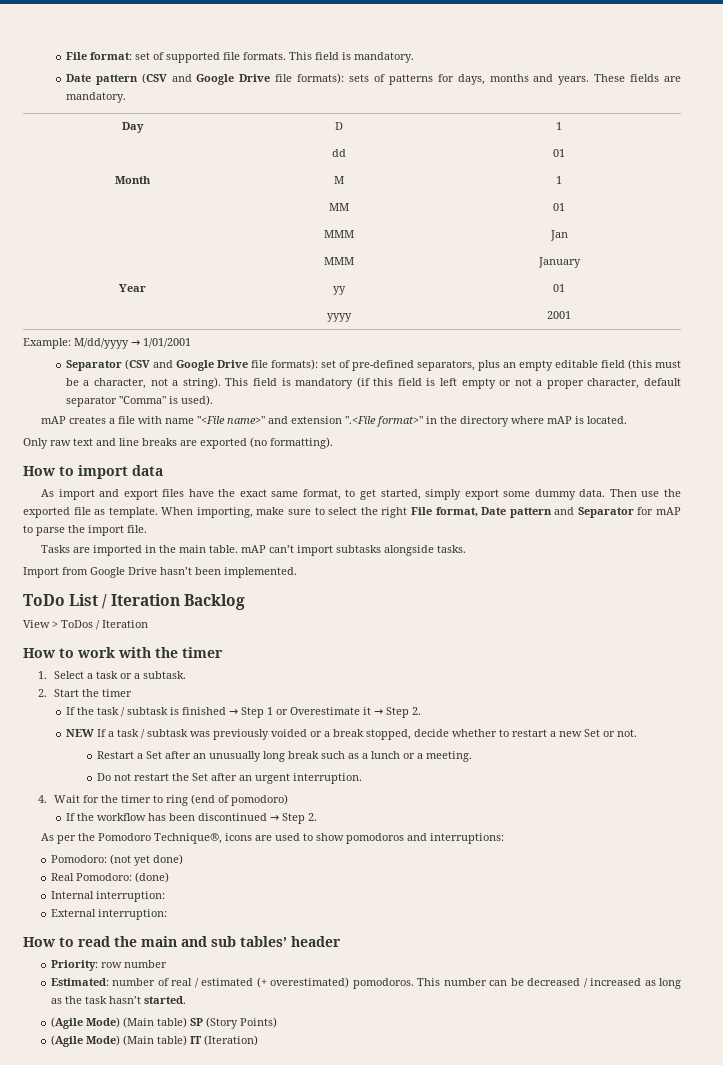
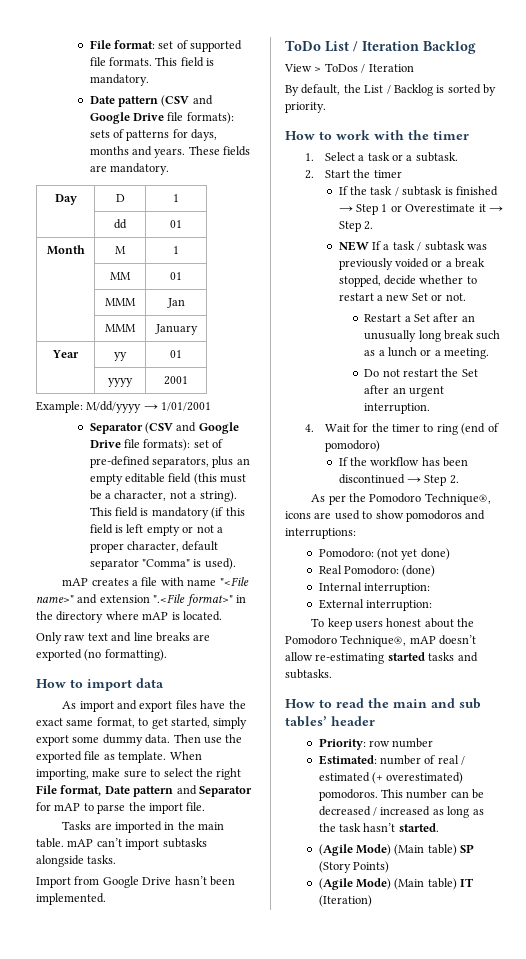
+ By default, the List / Backlog is sorted by priority.
+ To keep users honest about the Pomodoro Technique®, mAP doesn’t allow re-estimating started tasks and subtasks.

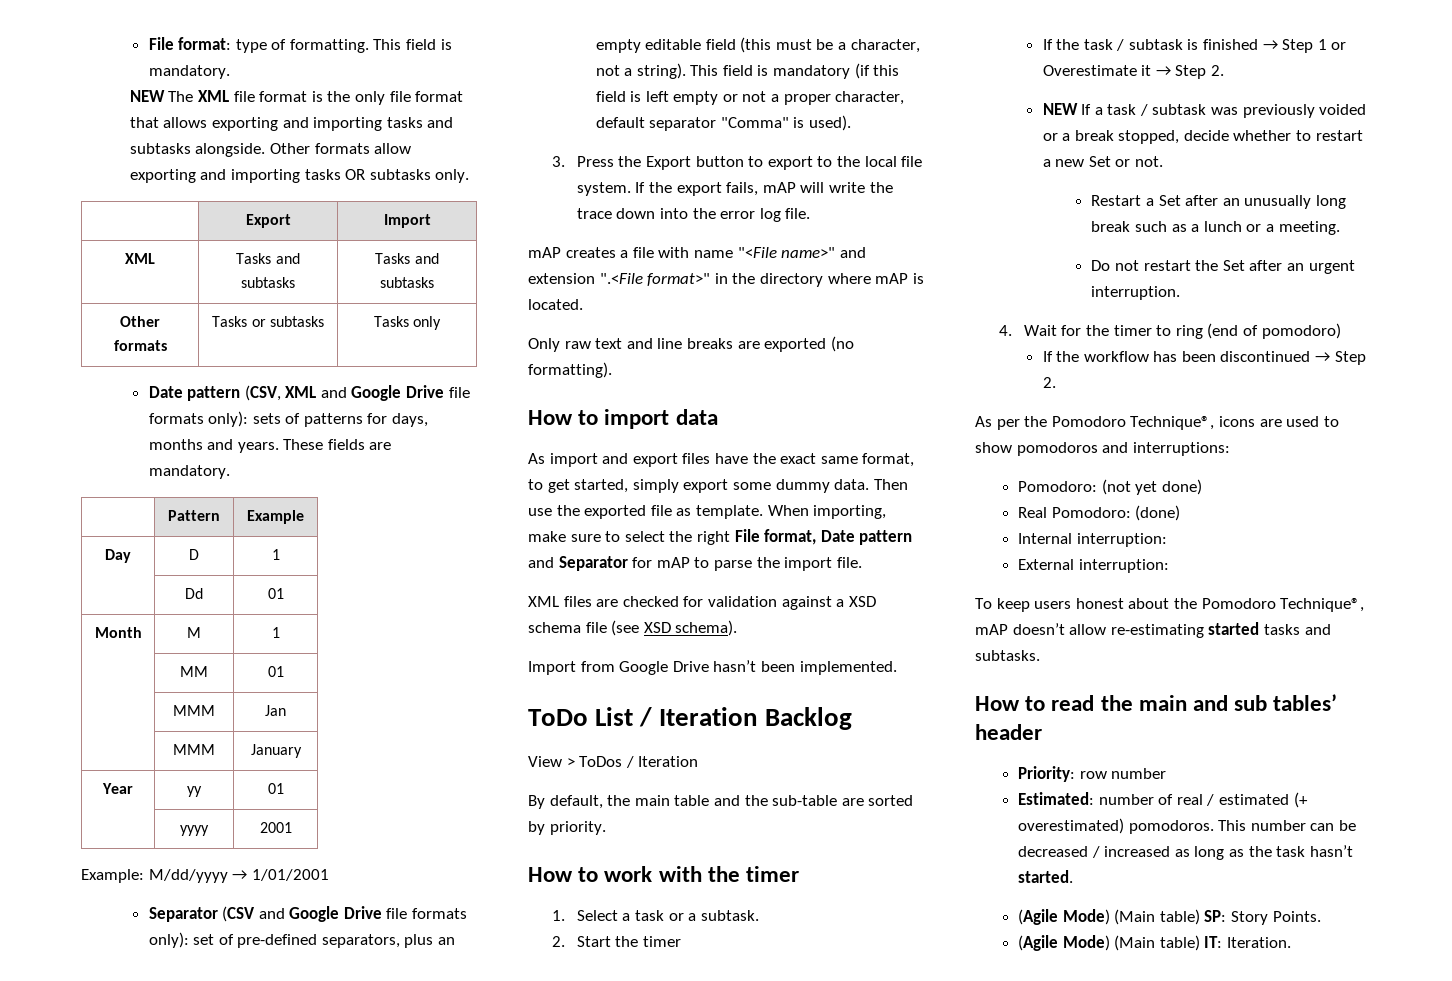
- File format: set of supported file formats.
+ File format: type of formatting.
- Date pattern (CSV and Google Drive file formats): sets of patterns for days, months and years.
+ NEW The XML file format is the only file format that allows exporting and importing tasks and subtasks alongside. Other formats allow exporting and importing tasks OR subtasks only.
+ | Export | Import
+ XML | Tasks and subtasks | Tasks and subtasks
+ Other formats | Tasks or subtasks | Tasks only
+ Date pattern (CSV, XML and Google Drive file formats only): sets of patterns for days, months and years.
+ | Pattern | Example
- | dd | 01
+ | Dd | 01
- Separator (CSV and Google Drive file formats): set of pre-defined separators, plus an empty editable field (this must be a character, not a string).
+ Separator (CSV and Google Drive file formats only): set of pre-defined separators, plus an empty editable field (this must be a character, not a string).
+ 3. Press the Export button to export to the local file system. If the export fails, mAP will write the trace down into the error log file.
- Tasks are imported in the main table. mAP can’t import subtasks alongside tasks.
+ XML files are checked for validation against a XSD schema file (see XSD schema).
- By default, the List / Backlog is sorted by priority.
+ By default, the main table and the sub-table are sorted by priority.
- (Agile Mode) (Main table) SP (Story Points)
- (Agile Mode) (Main table) IT (Iteration)
+ (Agile Mode) (Main table) SP: Story Points.
+ (Agile Mode) (Main table) IT: Iteration.

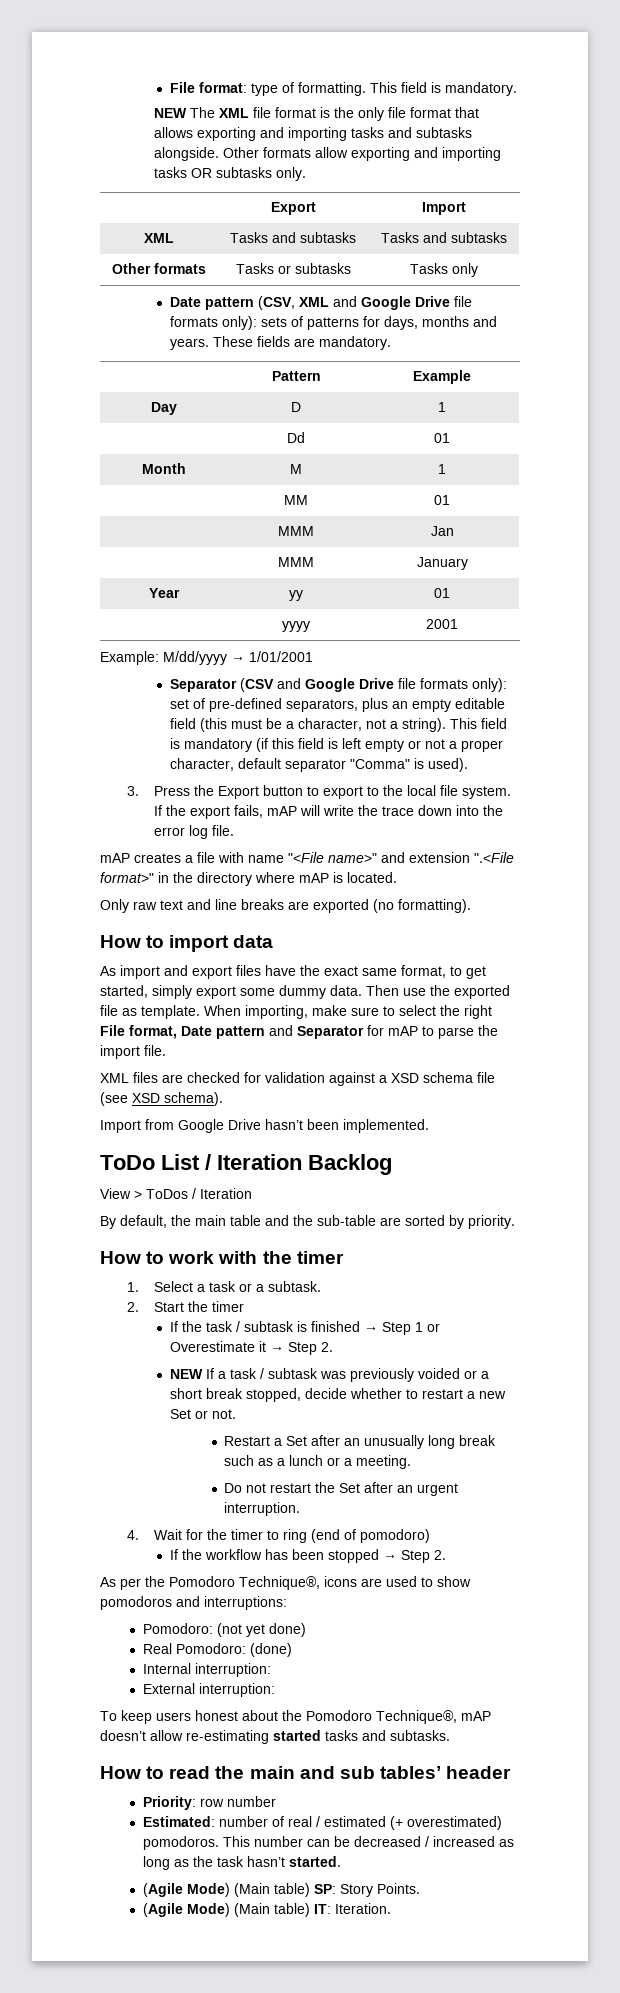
- NEW If a task / subtask was previously voided or a break stopped, decide whether to restart a new Set or not.
+ NEW If a task / subtask was previously voided or a short break stopped, decide whether to restart a new Set or not.
- If the workflow has been discontinued → Step 2.
+ If the workflow has been stopped → Step 2.

